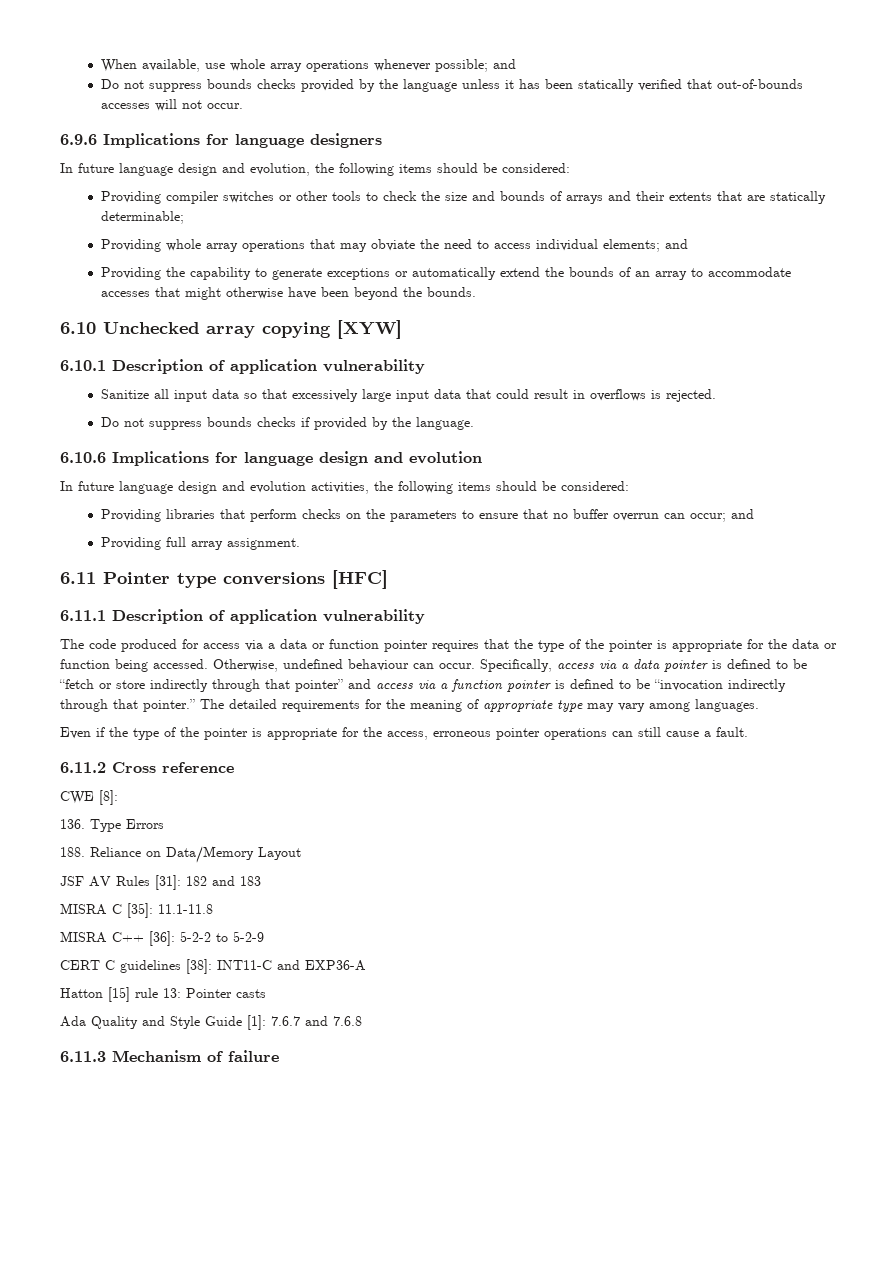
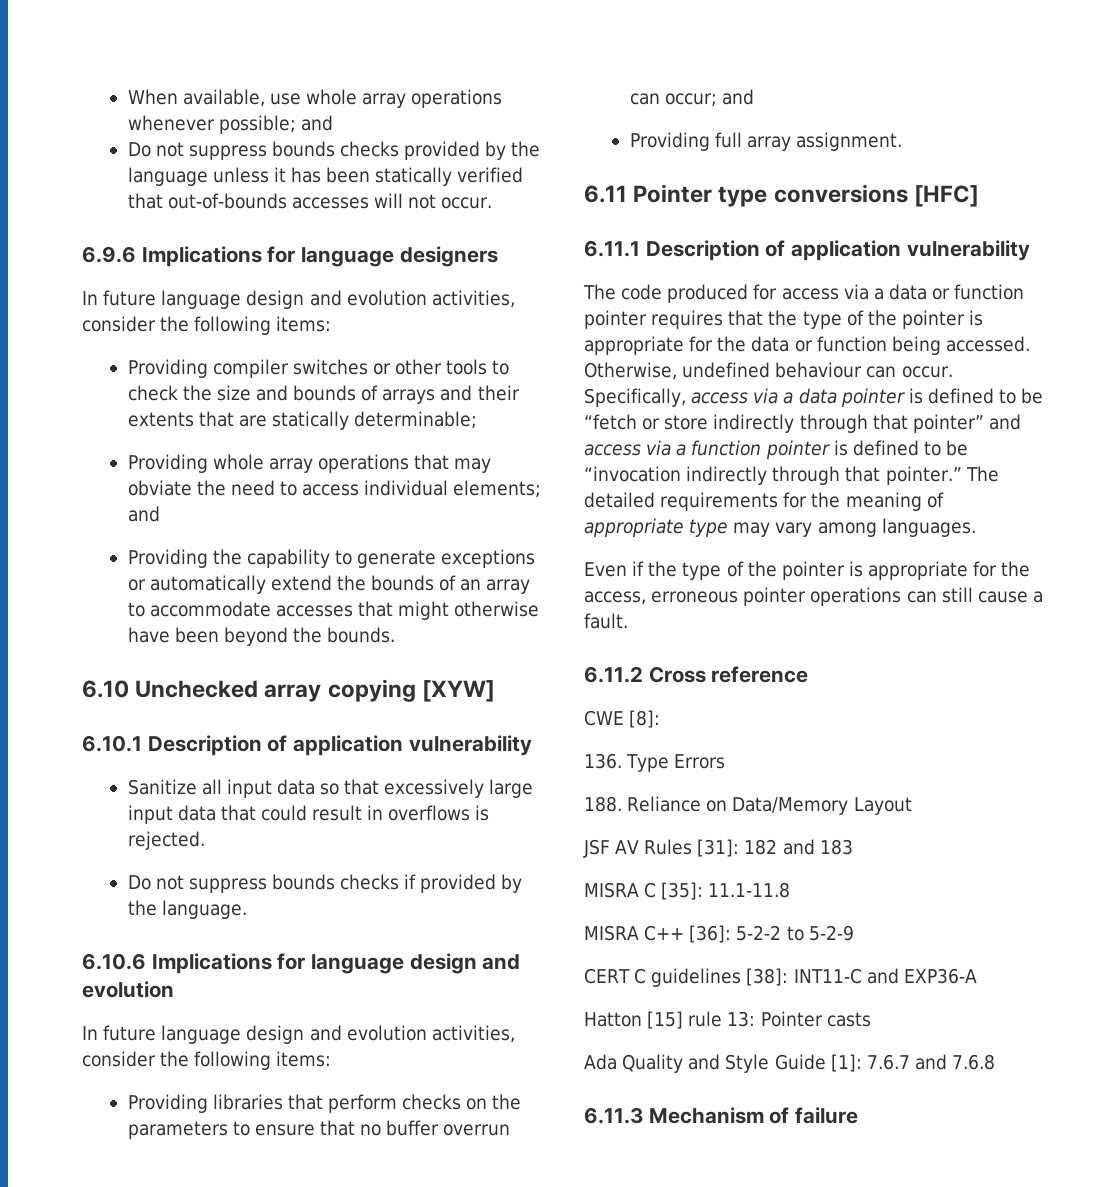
  6.9.6 Implications for language designers
- In future language design and evolution, the following items should be considered:
+ In future language design and evolution activities, consider the following items:
  6.10.6 Implications for language design and evolution
- In future language design and evolution activities, the following items should be considered:
+ In future language design and evolution activities, consider the following items:

